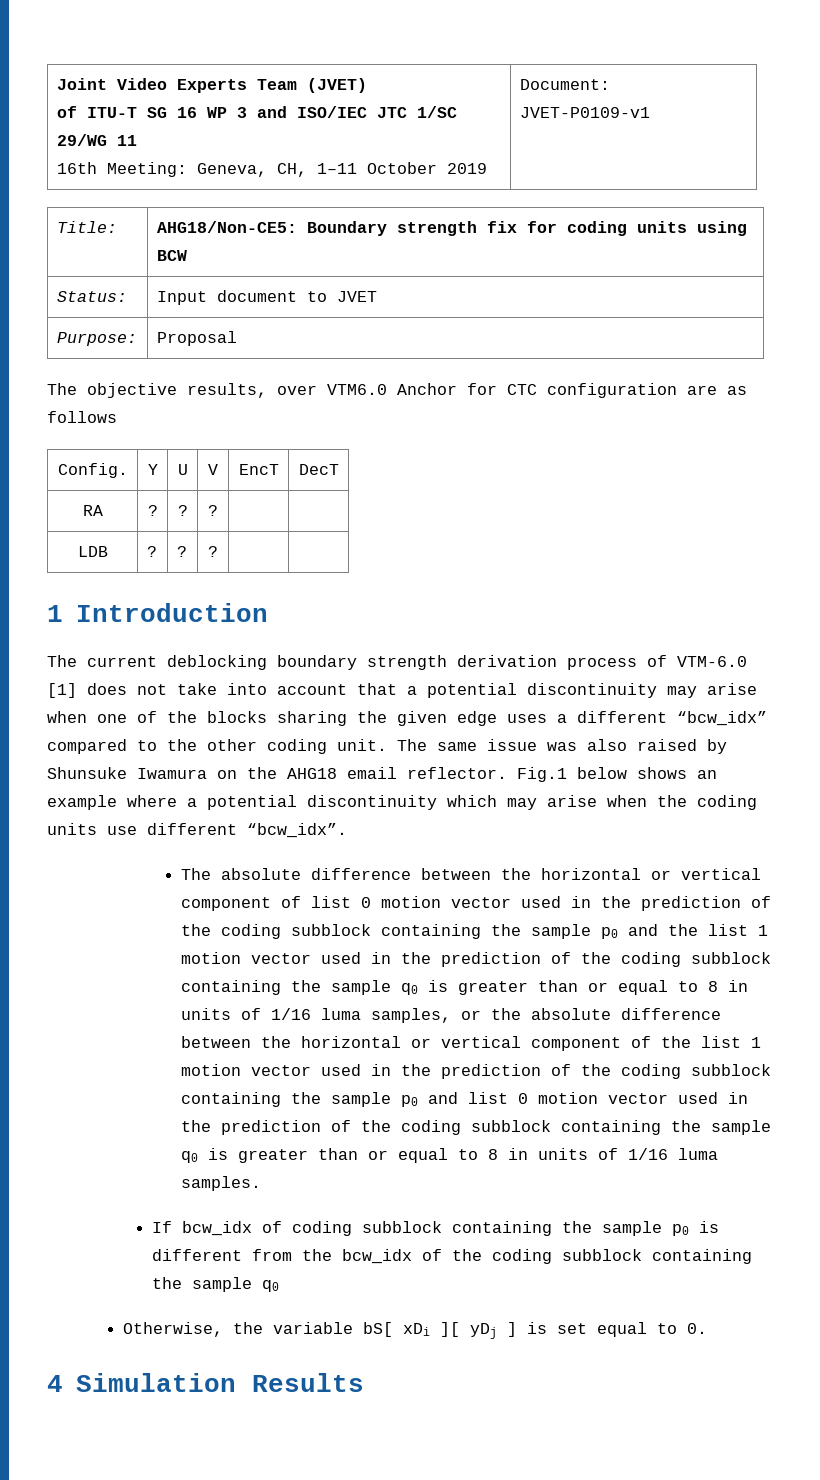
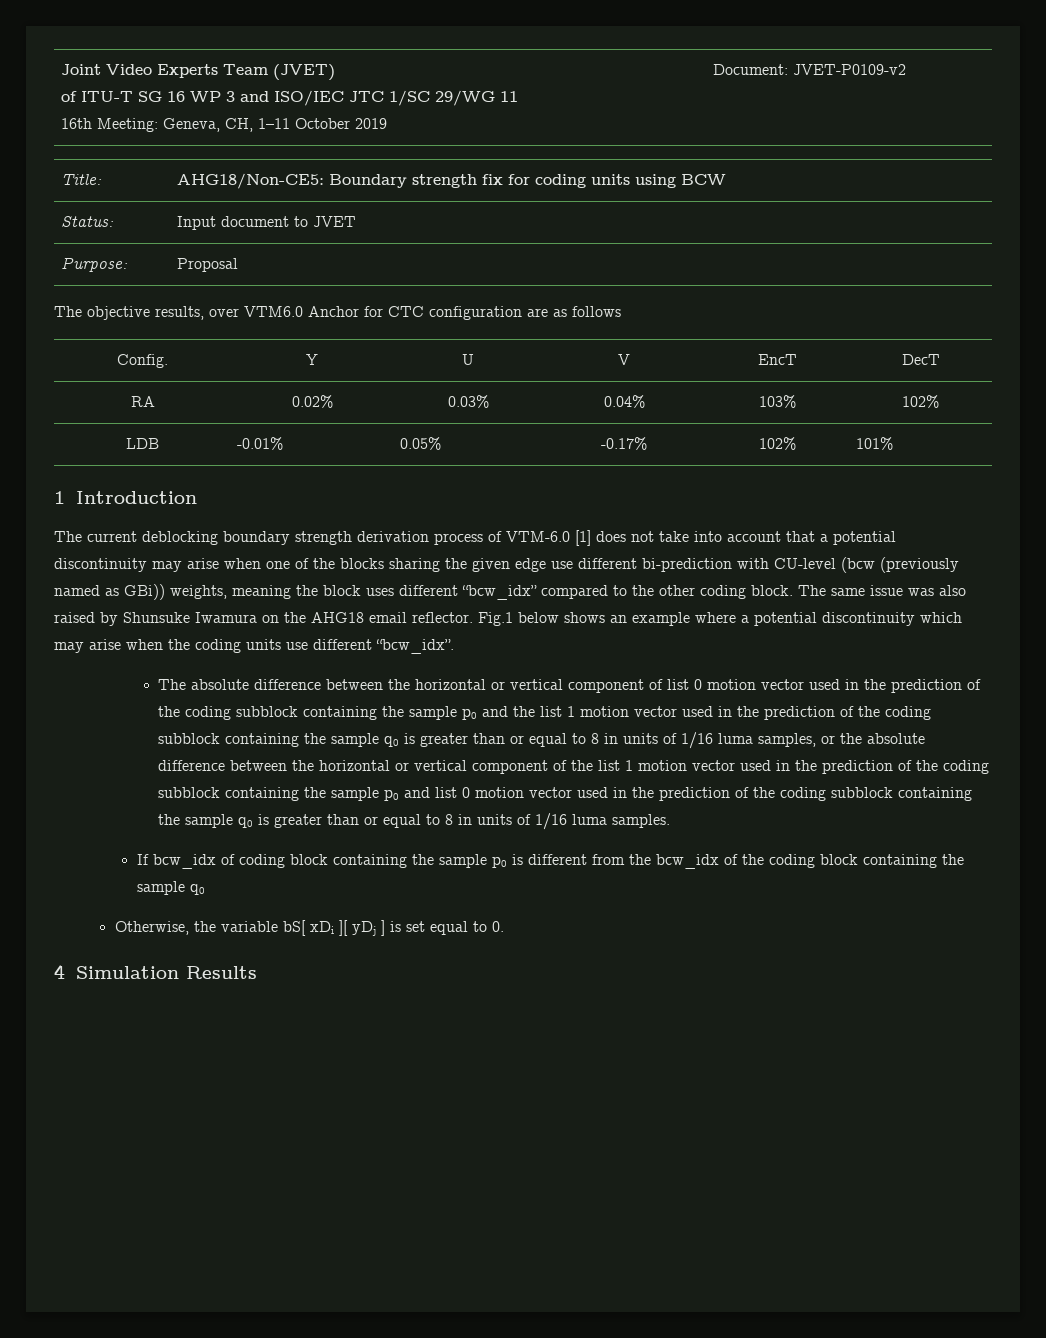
  Joint Video Experts Team (JVET)
  of ITU-T SG 16 WP 3 and ISO/IEC JTC 1/SC 29/WG 11
- 16th Meeting: Geneva, CH, 1–11 October 2019 | Document: JVET-P0109-v1
+ 16th Meeting: Geneva, CH, 1–11 October 2019 | Document: JVET-P0109-v2
- RA | ? | ? | ? | |
- LDB | ? | ? | ? | |
+ RA | 0.02% | 0.03% | 0.04% | 103% | 102%
+ LDB | -0.01% | 0.05% | -0.17% | 102% | 101%
- The current deblocking boundary strength derivation process of VTM-6.0 [1] does not take into account that a potential discontinuity may arise when one of the blocks sharing the given edge uses a different “bcw_idx” compared to the other coding unit.
+ The current deblocking boundary strength derivation process of VTM-6.0 [1] does not take into account that a potential discontinuity may arise when one of the blocks sharing the given edge use different bi-prediction with CU-level (bcw (previously named as GBi)) weights, meaning the block uses different “bcw_idx” compared to the other coding block.
- If bcw_idx of coding subblock containing the sample p0 is different from the bcw_idx of the coding subblock containing the sample q0
+ If bcw_idx of coding block containing the sample p0 is different from the bcw_idx of the coding block containing the sample q0

